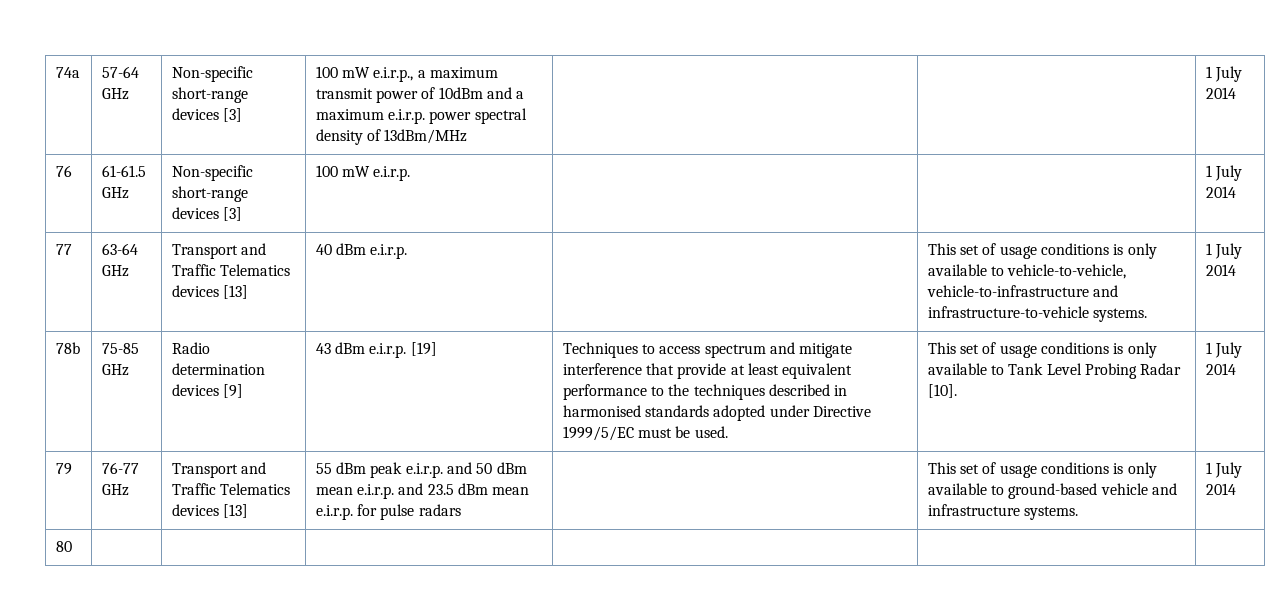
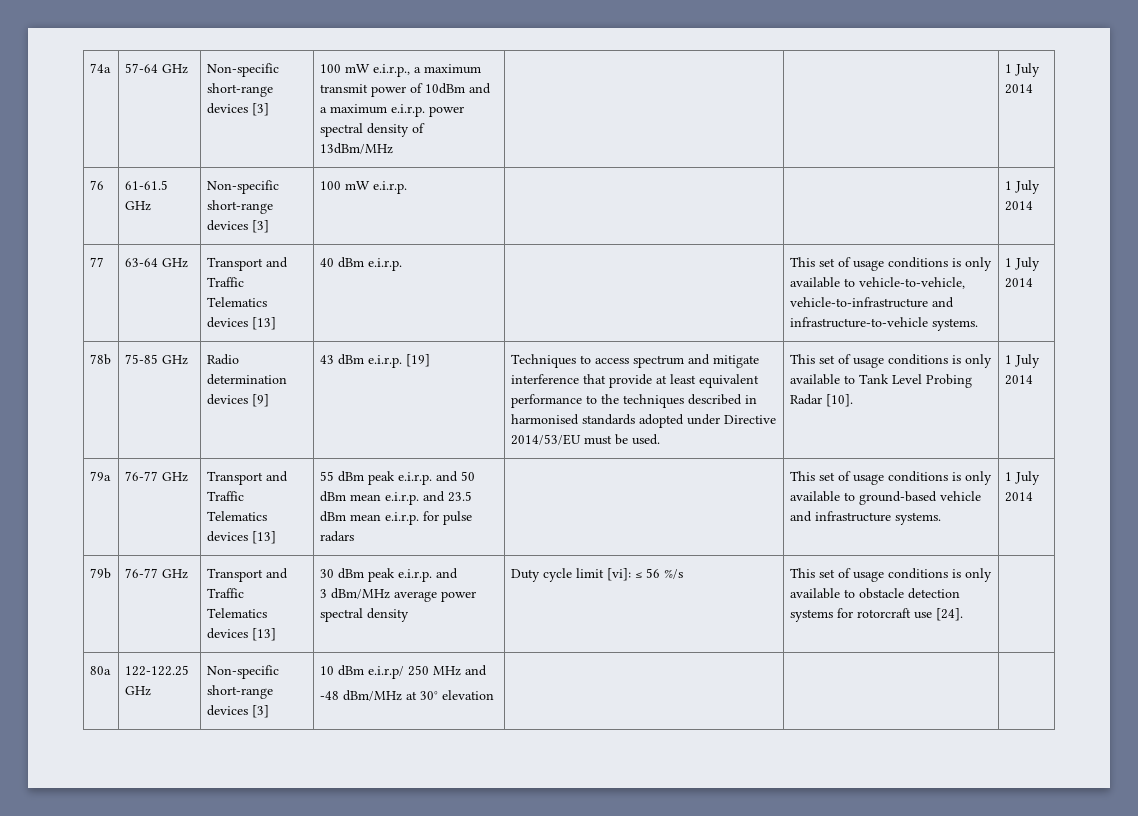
- Techniques to access spectrum and mitigate interference that provide at least equivalent performance to the techniques described in harmonised standards adopted under Directive 1999/5/EC must be used.
+ Techniques to access spectrum and mitigate interference that provide at least equivalent performance to the techniques described in harmonised standards adopted under Directive 2014/53/EU must be used.
- 79
+ 79a
- 80
+ 79b | 76-77 GHz | Transport and Traffic Telematics devices [13] | 30 dBm peak e.i.r.p. and
+ 3 dBm/MHz average power spectral density | Duty cycle limit [vi]: ≤ 56 %/s | This set of usage conditions is only available to obstacle detection systems for rotorcraft use [24]. |
+ 80a | 122-122.25 GHz | Non-specific short-range devices [3] | 10 dBm e.i.r.p/ 250 MHz and
+ -48 dBm/MHz at 30° elevation | | |

